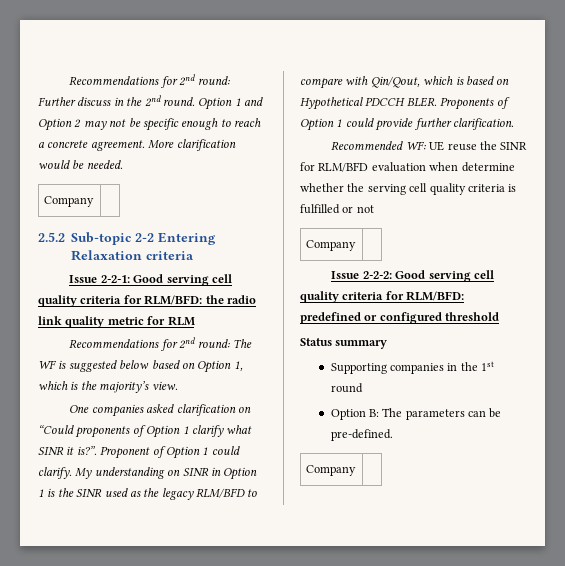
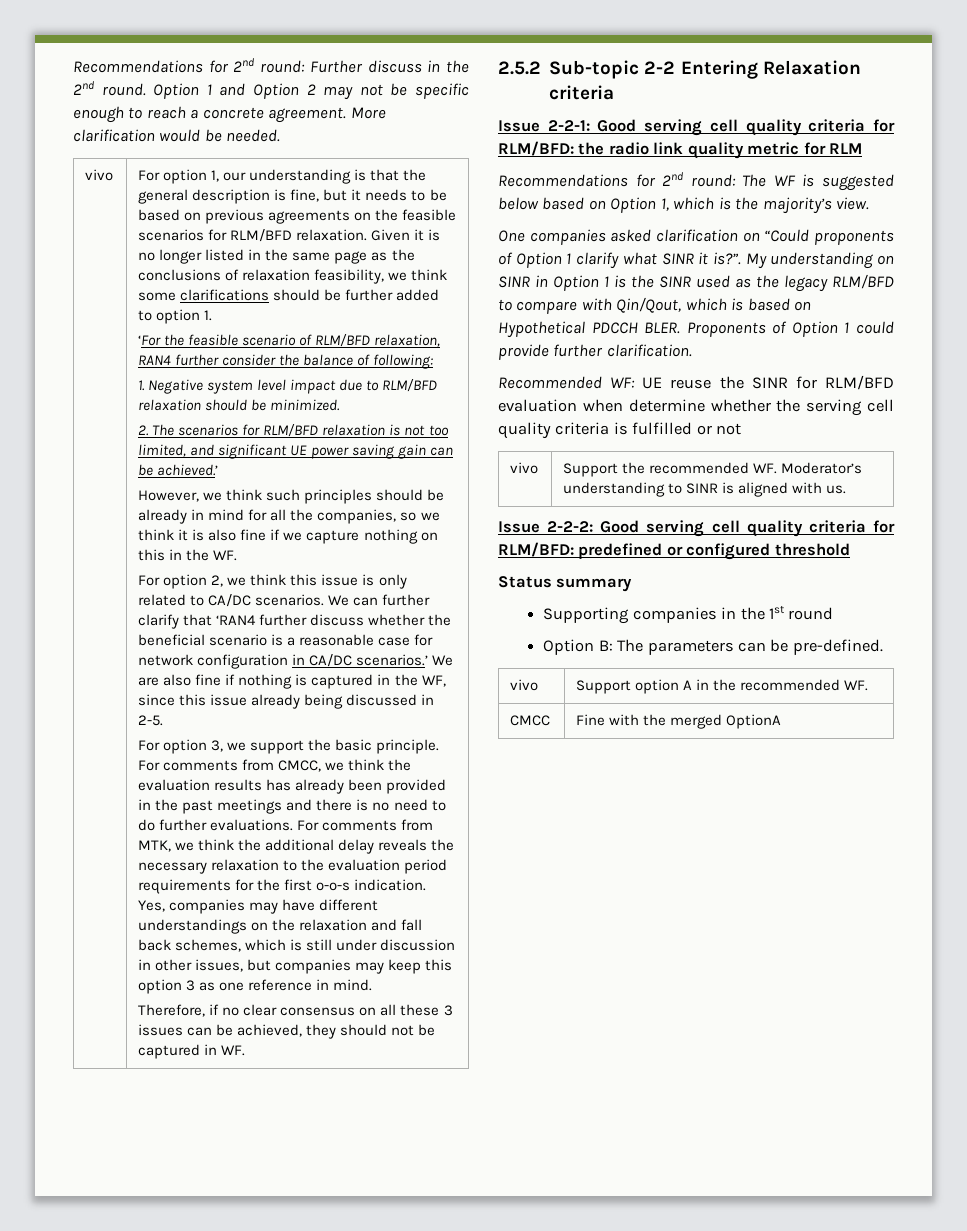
  More clarification would be needed.
- Company
+ vivo | For option 1, our understanding is that the general description is fine, but it needs to be based on previous agreements on the feasible scenarios for RLM/BFD relaxation. Given it is no longer listed in the same page as the conclusions of relaxation feasibility, we think some clarifications should be further added to option 1.
+ ‘For the feasible scenario of RLM/BFD relaxation, RAN4 further consider the balance of following:
+ 1. Negative system level impact due to RLM/BFD relaxation should be minimized.
+ 2. The scenarios for RLM/BFD relaxation is not too limited, and significant UE power saving gain can be achieved.’
+ However, we think such principles should be already in mind for all the companies, so we think it is also fine if we capture nothing on this in the WF.
+ For option 2, we think this issue is only related to CA/DC scenarios. We can further clarify that ‘RAN4 further discuss whether the beneficial scenario is a reasonable case for network configuration in CA/DC scenarios.’ We are also fine if nothing is captured in the WF, since this issue already being discussed in 2-5.
+ For option 3, we support the basic principle. For comments from CMCC, we think the evaluation results has already been provided in the past meetings and there is no need to do further evaluations. For comments from MTK, we think the additional delay reveals the necessary relaxation to the evaluation period requirements for the first o-o-s indication. Yes, companies may have different understandings on the relaxation and fall back schemes, which is still under discussion in other issues, but companies may keep this option 3 as one reference in mind.
+ Therefore, if no clear consensus on all these 3 issues can be achieved, they should not be captured in WF.
- Proponent of Option 1 could clarify.
  Recommended WF: UE reuse the SINR for RLM/BFD evaluation when determine whether the serving cell quality criteria is fulfilled or not
- Company |
+ vivo | Support the recommended WF. Moderator’s understanding to SINR is aligned with us.
  Option B: The parameters can be pre-defined.
- Company |
+ vivo | Support option A in the recommended WF.
+ CMCC | Fine with the merged OptionA

